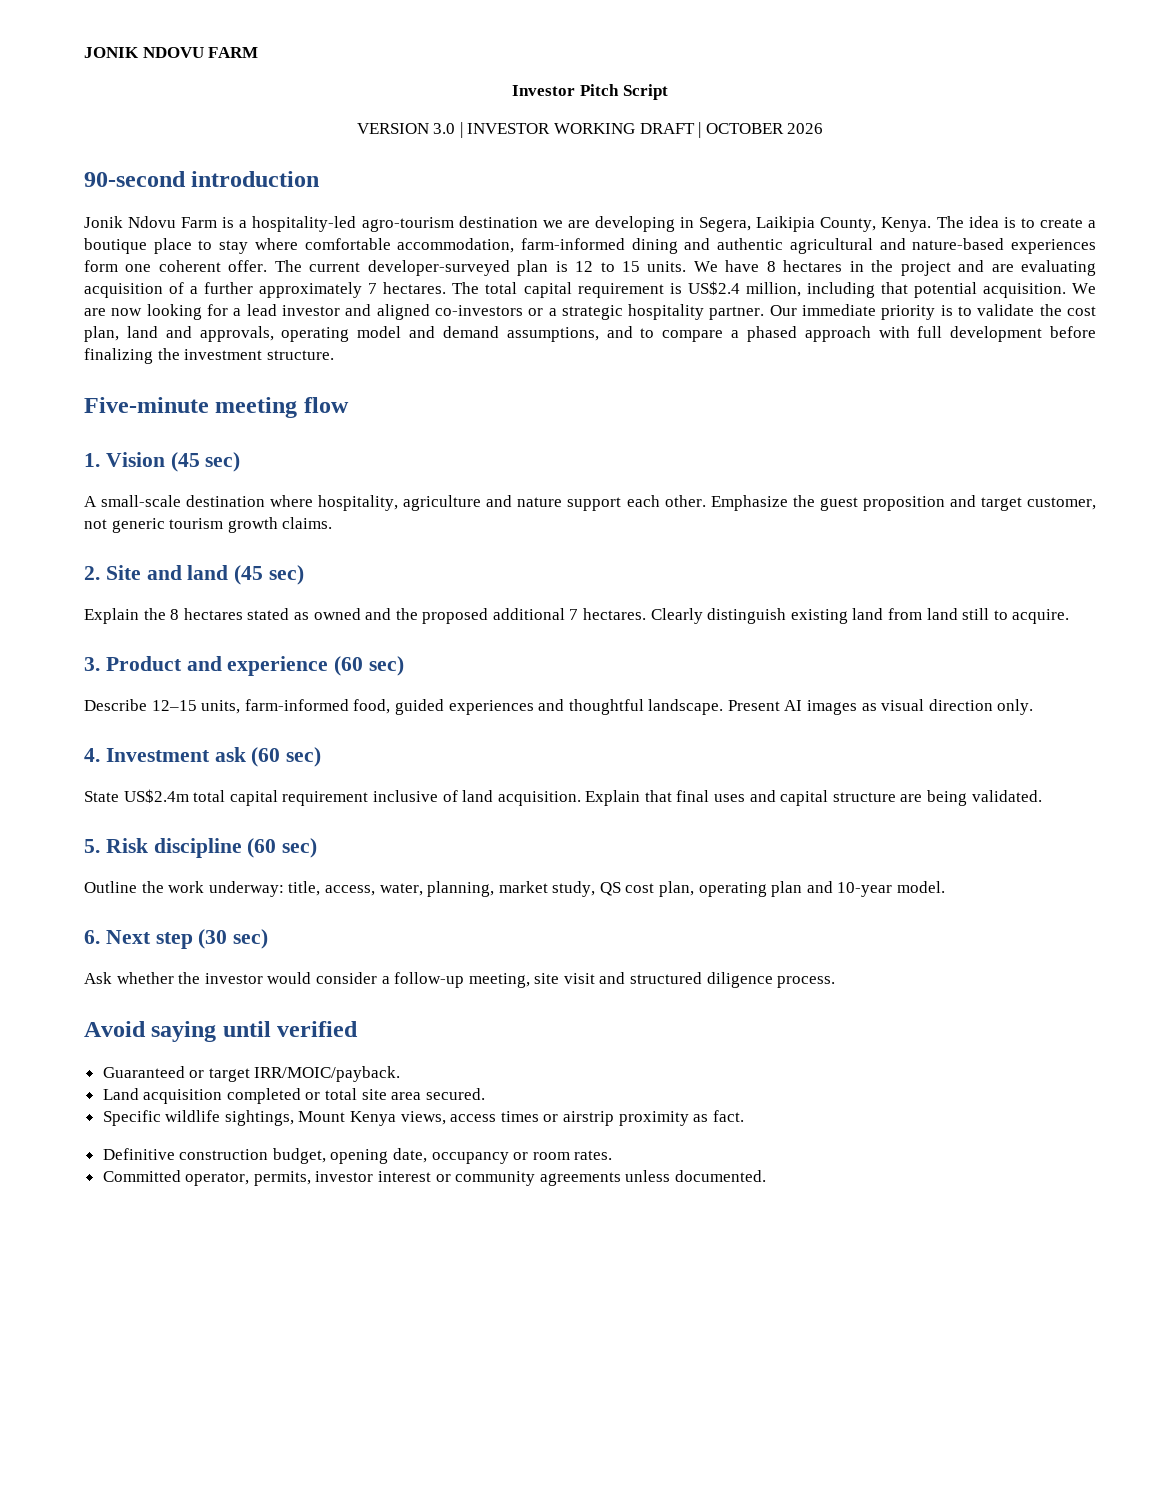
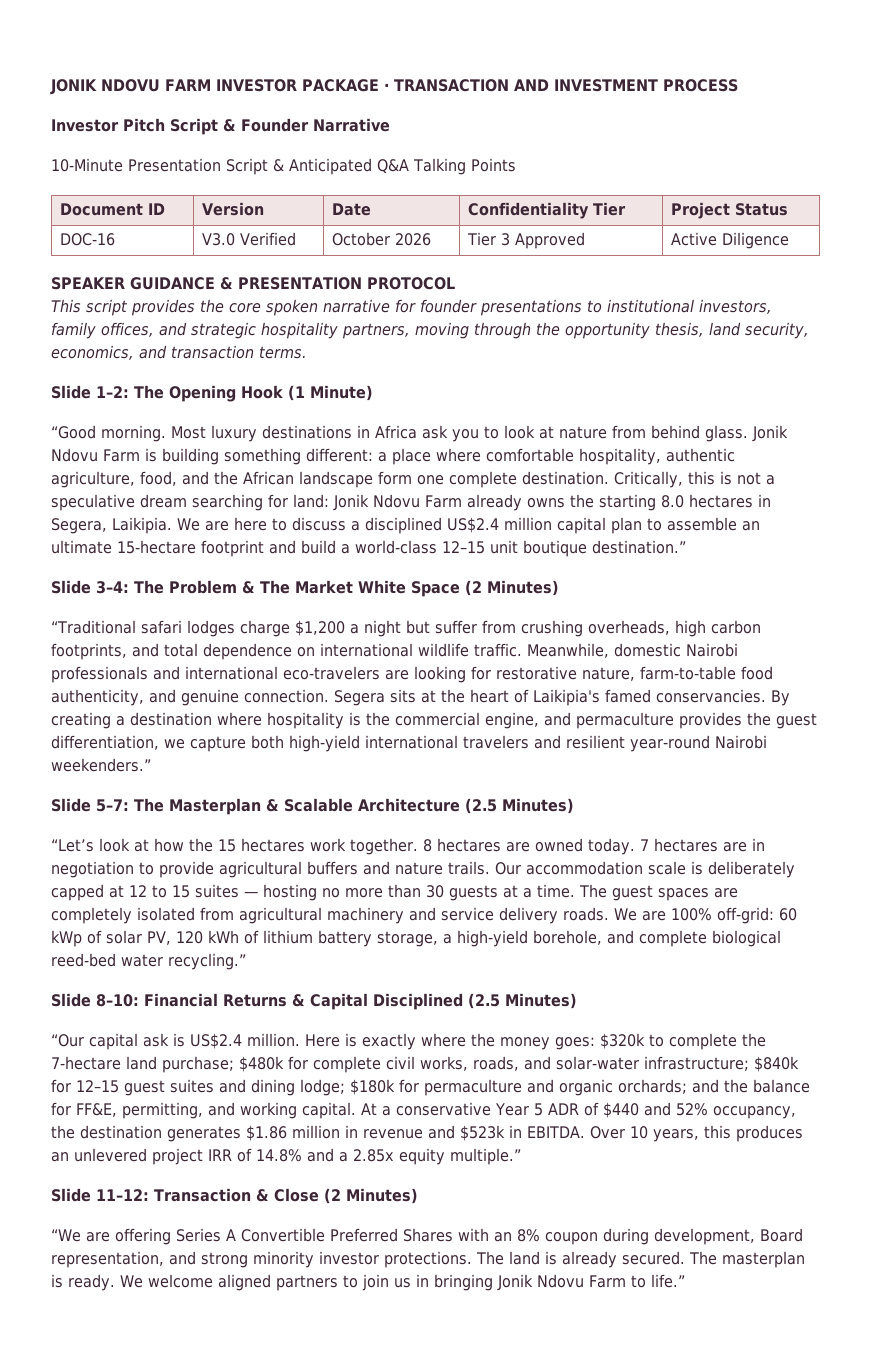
- JONIK NDOVU FARM
- Investor Pitch Script
- VERSION 3.0 | INVESTOR WORKING DRAFT | OCTOBER 2026
- 90-second introduction
- Jonik Ndovu Farm is a hospitality-led agro-tourism destination we are developing in Segera, Laikipia County, Kenya. The idea is to create a boutique place to stay where comfortable accommodation, farm-informed dining and authentic agricultural and nature-based experiences form one coherent offer. The current developer-surveyed plan is 12 to 15 units. We have 8 hectares in the project and are evaluating acquisition of a further approximately 7 hectares. The total capital requirement is US$2.4 million, including that potential acquisition. We are now looking for a lead investor and aligned co-investors or a strategic hospitality partner. Our immediate priority is to validate the cost plan, land and approvals, operating model and demand assumptions, and to compare a phased approach with full development before finalizing the investment structure.
- Five-minute meeting flow
- 1. Vision (45 sec)
- A small-scale destination where hospitality, agriculture and nature support each other. Emphasize the guest proposition and target customer, not generic tourism growth claims.
- 2. Site and land (45 sec)
- Explain the 8 hectares stated as owned and the proposed additional 7 hectares. Clearly distinguish existing land from land still to acquire.
- 3. Product and experience (60 sec)
- Describe 12–15 units, farm-informed food, guided experiences and thoughtful landscape. Present AI images as visual direction only.
- 4. Investment ask (60 sec)
- State US$2.4m total capital requirement inclusive of land acquisition. Explain that final uses and capital structure are being validated.
- 5. Risk discipline (60 sec)
- Outline the work underway: title, access, water, planning, market study, QS cost plan, operating plan and 10-year model.
- 6. Next step (30 sec)
- Ask whether the investor would consider a follow-up meeting, site visit and structured diligence process.
- Avoid saying until verified
- Guaranteed or target IRR/MOIC/payback.
- Land acquisition completed or total site area secured.
- Specific wildlife sightings, Mount Kenya views, access times or airstrip proximity as fact.
- Definitive construction budget, opening date, occupancy or room rates.
- Committed operator, permits, investor interest or community agreements unless documented.
+ JONIK NDOVU FARM INVESTOR PACKAGE · TRANSACTION AND INVESTMENT PROCESS
+ Investor Pitch Script & Founder Narrative
+ 10-Minute Presentation Script & Anticipated Q&A Talking Points
+ Document ID | Version | Date | Confidentiality Tier | Project Status
+ DOC-16 | V3.0 Verified | October 2026 | Tier 3 Approved | Active Diligence
+ SPEAKER GUIDANCE & PRESENTATION PROTOCOL
+ This script provides the core spoken narrative for founder presentations to institutional investors, family offices, and strategic hospitality partners, moving through the opportunity thesis, land security, economics, and transaction terms.
+ Slide 1–2: The Opening Hook (1 Minute)
+ “Good morning. Most luxury destinations in Africa ask you to look at nature from behind glass. Jonik Ndovu Farm is building something different: a place where comfortable hospitality, authentic agriculture, food, and the African landscape form one complete destination. Critically, this is not a speculative dream searching for land: Jonik Ndovu Farm already owns the starting 8.0 hectares in Segera, Laikipia. We are here to discuss a disciplined US$2.4 million capital plan to assemble an ultimate 15-hectare footprint and build a world-class 12–15 unit boutique destination.”
+ Slide 3–4: The Problem & The Market White Space (2 Minutes)
+ “Traditional safari lodges charge $1,200 a night but suffer from crushing overheads, high carbon footprints, and total dependence on international wildlife traffic. Meanwhile, domestic Nairobi professionals and international eco-travelers are looking for restorative nature, farm-to-table food authenticity, and genuine connection. Segera sits at the heart of Laikipia's famed conservancies. By creating a destination where hospitality is the commercial engine, and permaculture provides the guest differentiation, we capture both high-yield international travelers and resilient year-round Nairobi weekenders.”
+ Slide 5–7: The Masterplan & Scalable Architecture (2.5 Minutes)
+ “Let’s look at how the 15 hectares work together. 8 hectares are owned today. 7 hectares are in negotiation to provide agricultural buffers and nature trails. Our accommodation scale is deliberately capped at 12 to 15 suites — hosting no more than 30 guests at a time. The guest spaces are completely isolated from agricultural machinery and service delivery roads. We are 100% off-grid: 60 kWp of solar PV, 120 kWh of lithium battery storage, a high-yield borehole, and complete biological reed-bed water recycling.”
+ Slide 8–10: Financial Returns & Capital Disciplined (2.5 Minutes)
+ “Our capital ask is US$2.4 million. Here is exactly where the money goes: $320k to complete the 7-hectare land purchase; $480k for complete civil works, roads, and solar-water infrastructure; $840k for 12–15 guest suites and dining lodge; $180k for permaculture and organic orchards; and the balance for FF&E, permitting, and working capital. At a conservative Year 5 ADR of $440 and 52% occupancy, the destination generates $1.86 million in revenue and $523k in EBITDA. Over 10 years, this produces an unlevered project IRR of 14.8% and a 2.85x equity multiple.”
+ Slide 11–12: Transaction & Close (2 Minutes)
+ “We are offering Series A Convertible Preferred Shares with an 8% coupon during development, Board representation, and strong minority investor protections. The land is already secured. The masterplan is ready. We welcome aligned partners to join us in bringing Jonik Ndovu Farm to life.”

